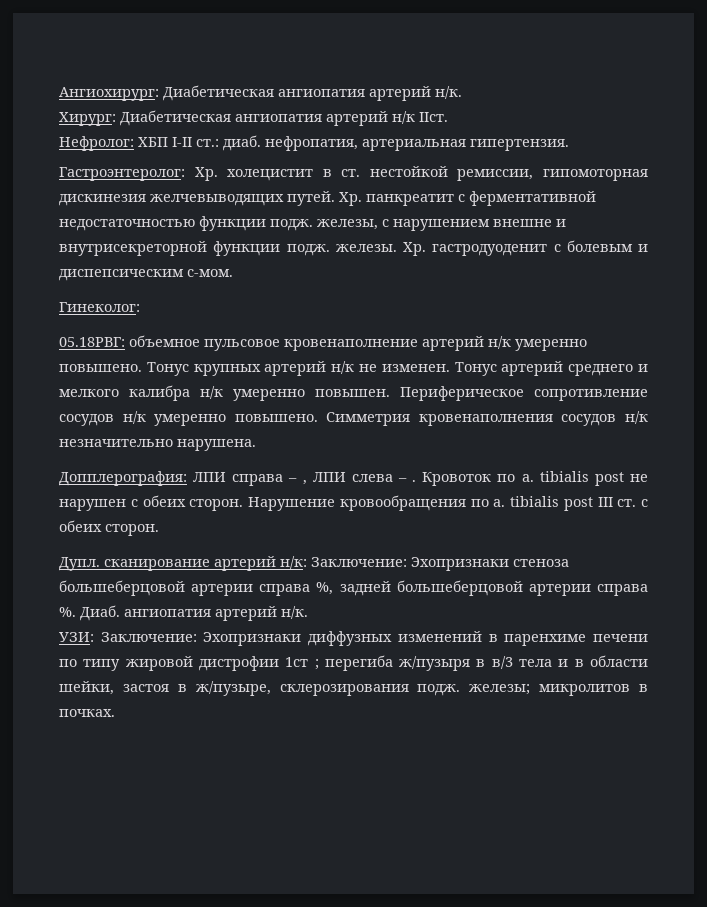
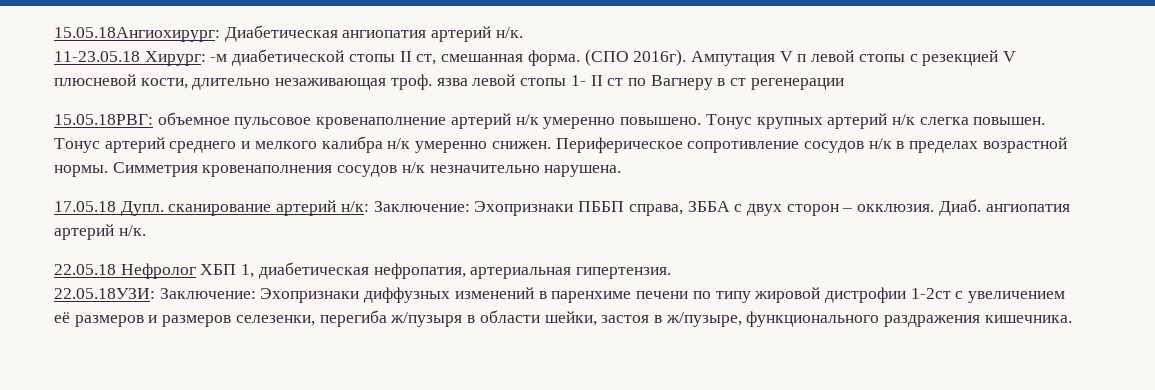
- Ангиохирург: Диабетическая ангиопатия артерий н/к.
+ 15.05.18Ангиохирург: Диабетическая ангиопатия артерий н/к.
- Хирург: Диабетическая ангиопатия артерий н/к IIcт.
- Нефролог: ХБП I-II ст.: диаб. нефропатия, артериальная гипертензия.
- Гастроэнтеролог: Хр. холецистит в ст. нестойкой ремиссии, гипомоторная дискинезия желчевыводящих путей. Хр. панкреатит с ферментативной недостаточностью функции подж. железы, с нарушением внешне и внутрисекреторной функции подж. железы. Хр. гастродуоденит с болевым и диспепсическим с-мом.
- Гинеколог:
- 05.18РВГ: объемное пульсовое кровенаполнение артерий н/к умеренно повышено.
+ 11-23.05.18 Хирург: -м диабетической стопы II ст, смешанная форма. (СПО 2016г). Ампутация V п левой стопы с резекцией V плюсневой кости, длительно незаживающая троф. язва левой стопы 1- II ст по Вагнеру в ст регенерации
+ 15.05.18РВГ: объемное пульсовое кровенаполнение артерий н/к умеренно повышено.
- Тонус крупных артерий н/к не изменен.
+ Тонус крупных артерий н/к слегка повышен.
- Тонус артерий среднего и мелкого калибра н/к умеренно повышен.
+ Тонус артерий среднего и мелкого калибра н/к умеренно снижен.
- Периферическое сопротивление сосудов н/к умеренно повышено.
+ Периферическое сопротивление сосудов н/к в пределах возрастной нормы.
- Допплерография: ЛПИ справа – , ЛПИ слева – . Кровоток по а. tibialis роst не нарушен с обеих сторон. Нарушение кровообращения по а. tibialis роst III ст. с обеих сторон.
- Дупл. сканирование артерий н/к: Заключение: Эхопризнаки стеноза большеберцовой артерии справа %, задней большеберцовой артерии справа %. Диаб. ангиопатия артерий н/к.
- УЗИ: Заключение: Эхопризнаки диффузных изменений в паренхиме печени по типу жировой дистрофии 1ст ; перегиба ж/пузыря в в/3 тела и в области шейки, застоя в ж/пузыре, склерозирования подж. железы; микролитов в почках.
+ 17.05.18 Дупл. сканирование артерий н/к: Заключение: Эхопризнаки ПББП справа, ЗББА с двух сторон – окклюзия. Диаб. ангиопатия артерий н/к.
+ 22.05.18 Нефролог ХБП 1, диабетическая нефропатия, артериальная гипертензия.
+ 22.05.18УЗИ: Заключение: Эхопризнаки диффузных изменений в паренхиме печени по типу жировой дистрофии 1-2ст с увеличением её размеров и размеров селезенки, перегиба ж/пузыря в области шейки, застоя в ж/пузыре, функционального раздражения кишечника.

